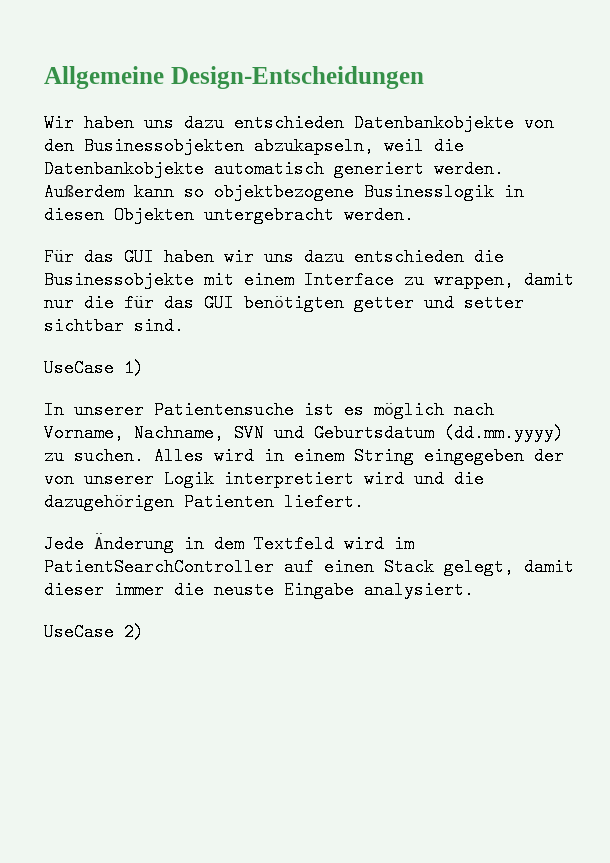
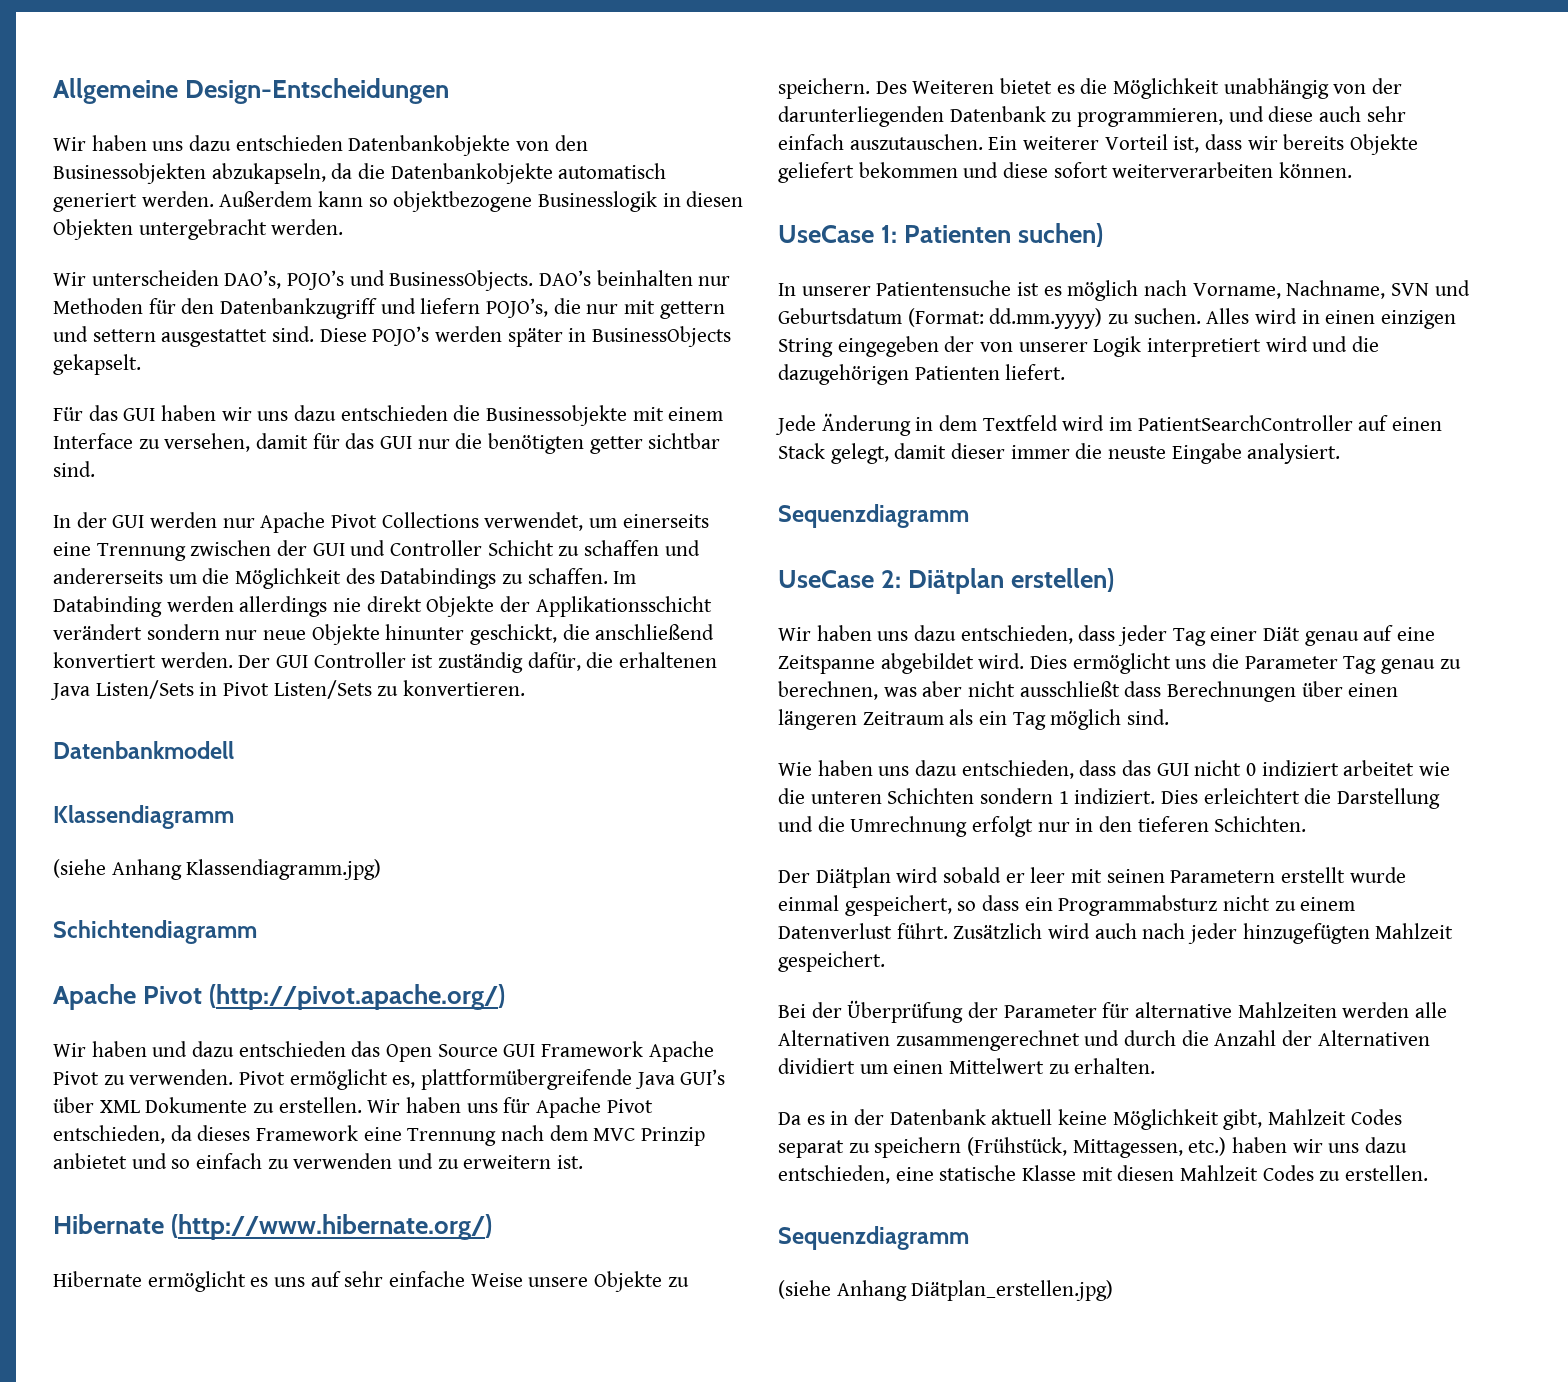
- Wir haben uns dazu entschieden Datenbankobjekte von den Businessobjekten abzukapseln, weil die Datenbankobjekte automatisch generiert werden.
+ Wir haben uns dazu entschieden Datenbankobjekte von den Businessobjekten abzukapseln, da die Datenbankobjekte automatisch generiert werden.
+ Wir unterscheiden DAO’s, POJO’s und BusinessObjects. DAO’s beinhalten nur Methoden für den Datenbankzugriff und liefern POJO’s, die nur mit gettern und settern ausgestattet sind. Diese POJO’s werden später in BusinessObjects gekapselt.
- Für das GUI haben wir uns dazu entschieden die Businessobjekte mit einem Interface zu wrappen, damit nur die für das GUI benötigten getter und setter sichtbar sind.
- UseCase 1)
+ Für das GUI haben wir uns dazu entschieden die Businessobjekte mit einem Interface zu versehen, damit für das GUI nur die benötigten getter sichtbar sind.
+ In der GUI werden nur Apache Pivot Collections verwendet, um einerseits eine Trennung zwischen der GUI und Controller Schicht zu schaffen und andererseits um die Möglichkeit des Databindings zu schaffen. Im Databinding werden allerdings nie direkt Objekte der Applikationsschicht verändert sondern nur neue Objekte hinunter geschickt, die anschließend konvertiert werden. Der GUI Controller ist zuständig dafür, die erhaltenen Java Listen/Sets in Pivot Listen/Sets zu konvertieren.
+ Datenbankmodell
+ Klassendiagramm
+ (siehe Anhang Klassendiagramm.jpg)
+ Schichtendiagramm
+ Apache Pivot (http://pivot.apache.org/)
+ Wir haben und dazu entschieden das Open Source GUI Framework Apache Pivot zu verwenden. Pivot ermöglicht es, plattformübergreifende Java GUI’s über XML Dokumente zu erstellen. Wir haben uns für Apache Pivot entschieden, da dieses Framework eine Trennung nach dem MVC Prinzip anbietet und so einfach zu verwenden und zu erweitern ist.
+ Hibernate (http://www.hibernate.org/)
+ Hibernate ermöglicht es uns auf sehr einfache Weise unsere Objekte zu speichern. Des Weiteren bietet es die Möglichkeit unabhängig von der darunterliegenden Datenbank zu programmieren, und diese auch sehr einfach auszutauschen. Ein weiterer Vorteil ist, dass wir bereits Objekte geliefert bekommen und diese sofort weiterverarbeiten können.
+ UseCase 1: Patienten suchen)
- In unserer Patientensuche ist es möglich nach Vorname, Nachname, SVN und Geburtsdatum (dd.mm.yyyy) zu suchen.
+ In unserer Patientensuche ist es möglich nach Vorname, Nachname, SVN und Geburtsdatum (Format: dd.mm.yyyy) zu suchen.
- Alles wird in einem String eingegeben der von unserer Logik interpretiert wird und die dazugehörigen Patienten liefert.
+ Alles wird in einen einzigen String eingegeben der von unserer Logik interpretiert wird und die dazugehörigen Patienten liefert.
  Jede Änderung in dem Textfeld wird im PatientSearchController auf einen Stack gelegt, damit dieser immer die neuste Eingabe analysiert.
- UseCase 2)
+ Sequenzdiagramm
+ UseCase 2: Diätplan erstellen)
+ Wir haben uns dazu entschieden, dass jeder Tag einer Diät genau auf eine Zeitspanne abgebildet wird. Dies ermöglicht uns die Parameter Tag genau zu berechnen, was aber nicht ausschließt dass Berechnungen über einen längeren Zeitraum als ein Tag möglich sind.
+ Wie haben uns dazu entschieden, dass das GUI nicht 0 indiziert arbeitet wie die unteren Schichten sondern 1 indiziert. Dies erleichtert die Darstellung und die Umrechnung erfolgt nur in den tieferen Schichten.
+ Der Diätplan wird sobald er leer mit seinen Parametern erstellt wurde einmal gespeichert, so dass ein Programmabsturz nicht zu einem Datenverlust führt. Zusätzlich wird auch nach jeder hinzugefügten Mahlzeit gespeichert.
+ Bei der Überprüfung der Parameter für alternative Mahlzeiten werden alle Alternativen zusammengerechnet und durch die Anzahl der Alternativen dividiert um einen Mittelwert zu erhalten.
+ Da es in der Datenbank aktuell keine Möglichkeit gibt, Mahlzeit Codes separat zu speichern (Frühstück, Mittagessen, etc.) haben wir uns dazu entschieden, eine statische Klasse mit diesen Mahlzeit Codes zu erstellen.
+ Sequenzdiagramm
+ (siehe Anhang Diätplan_erstellen.jpg)

